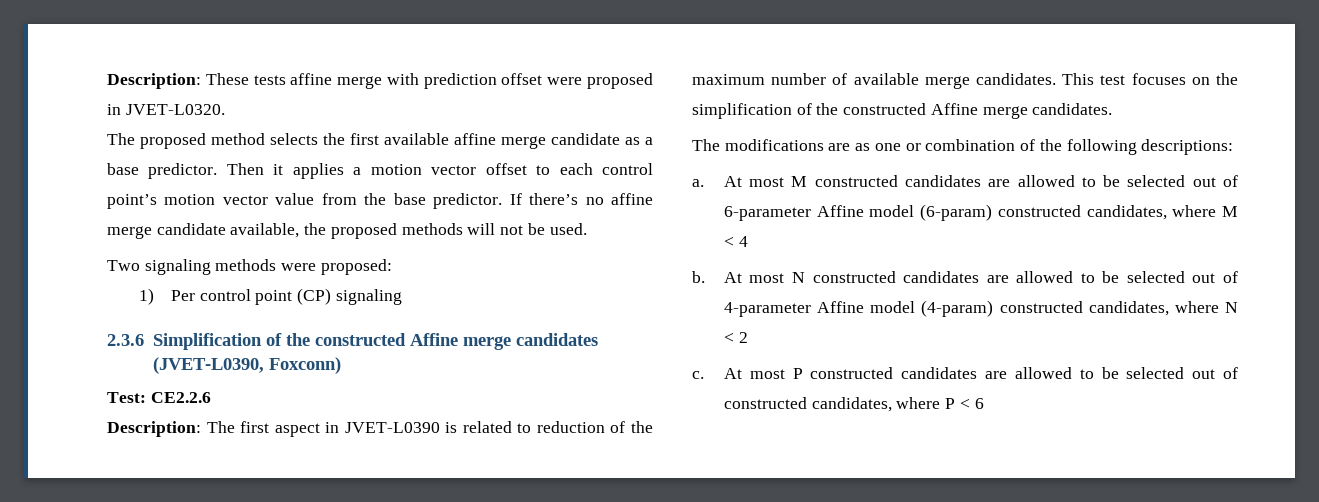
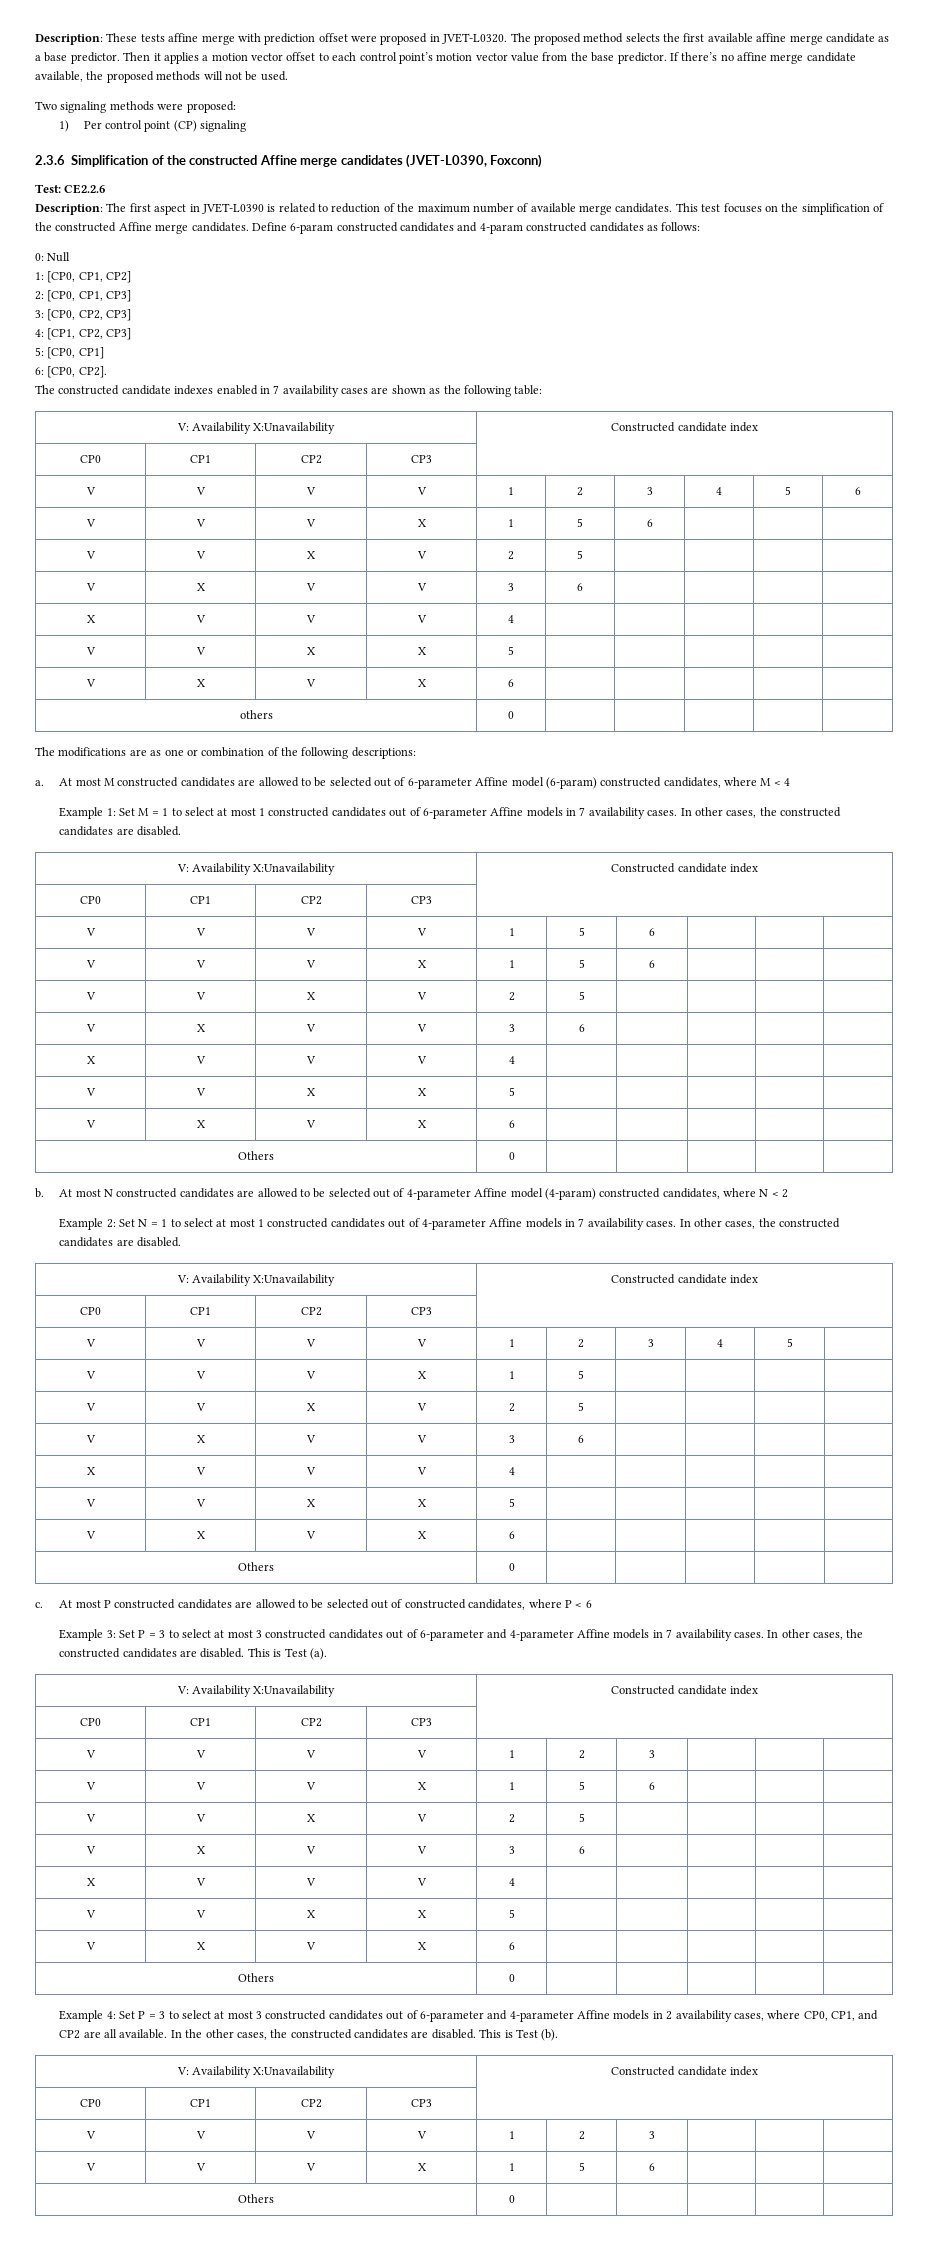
- Description: These tests affine merge with prediction offset were proposed in JVET-L0320.
- The proposed method selects the first available affine merge candidate as a base predictor.
+ Description: These tests affine merge with prediction offset were proposed in JVET-L0320. The proposed method selects the first available affine merge candidate as a base predictor.
+ Define 6-param constructed candidates and 4-param constructed candidates as follows:
+ 0: Null
+ 1: [CP0, CP1, CP2]
+ 2: [CP0, CP1, CP3]
+ 3: [CP0, CP2, CP3]
+ 4: [CP1, CP2, CP3]
+ 5: [CP0, CP1]
+ 6: [CP0, CP2].
+ The constructed candidate indexes enabled in 7 availability cases are shown as the following table:
+ V: Availability X:Unavailability | Constructed candidate index
+ CP0 | CP1 | CP2 | CP3 |
+ V | V | V | V | 1 | 2 | 3 | 4 | 5 | 6
+ V | V | V | X | 1 | 5 | 6 | | |
+ V | V | X | V | 2 | 5 | | | |
+ V | X | V | V | 3 | 6 | | | |
+ X | V | V | V | 4 | | | | |
+ V | V | X | X | 5 | | | | |
+ V | X | V | X | 6 | | | | |
+ others | 0 | | | | |
+ Example 1: Set M = 1 to select at most 1 constructed candidates out of 6-parameter Affine models in 7 availability cases. In other cases, the constructed candidates are disabled.
+ V: Availability X:Unavailability | Constructed candidate index
+ CP0 | CP1 | CP2 | CP3 |
+ V | V | V | V | 1 | 5 | 6 | | |
+ V | V | V | X | 1 | 5 | 6 | | |
+ V | V | X | V | 2 | 5 | | | |
+ V | X | V | V | 3 | 6 | | | |
+ X | V | V | V | 4 | | | | |
+ V | V | X | X | 5 | | | | |
+ V | X | V | X | 6 | | | | |
+ Others | 0 | | | | |
+ Example 2: Set N = 1 to select at most 1 constructed candidates out of 4-parameter Affine models in 7 availability cases. In other cases, the constructed candidates are disabled.
+ V: Availability X:Unavailability | Constructed candidate index
+ CP0 | CP1 | CP2 | CP3 |
+ V | V | V | V | 1 | 2 | 3 | 4 | 5 |
+ V | V | V | X | 1 | 5 | | | |
+ V | V | X | V | 2 | 5 | | | |
+ V | X | V | V | 3 | 6 | | | |
+ X | V | V | V | 4 | | | | |
+ V | V | X | X | 5 | | | | |
+ V | X | V | X | 6 | | | | |
+ Others | 0 | | | | |
+ Example 3: Set P = 3 to select at most 3 constructed candidates out of 6-parameter and 4-parameter Affine models in 7 availability cases. In other cases, the constructed candidates are disabled. This is Test (a).
+ V: Availability X:Unavailability | Constructed candidate index
+ CP0 | CP1 | CP2 | CP3 |
+ V | V | V | V | 1 | 2 | 3 | | |
+ V | V | V | X | 1 | 5 | 6 | | |
+ V | V | X | V | 2 | 5 | | | |
+ V | X | V | V | 3 | 6 | | | |
+ X | V | V | V | 4 | | | | |
+ V | V | X | X | 5 | | | | |
+ V | X | V | X | 6 | | | | |
+ Others | 0 | | | | |
+ Example 4: Set P = 3 to select at most 3 constructed candidates out of 6-parameter and 4-parameter Affine models in 2 availability cases, where CP0, CP1, and CP2 are all available. In the other cases, the constructed candidates are disabled. This is Test (b).
+ V: Availability X:Unavailability | Constructed candidate index
+ CP0 | CP1 | CP2 | CP3 |
+ V | V | V | V | 1 | 2 | 3 | | |
+ V | V | V | X | 1 | 5 | 6 | | |
+ Others | 0 | | | | |

